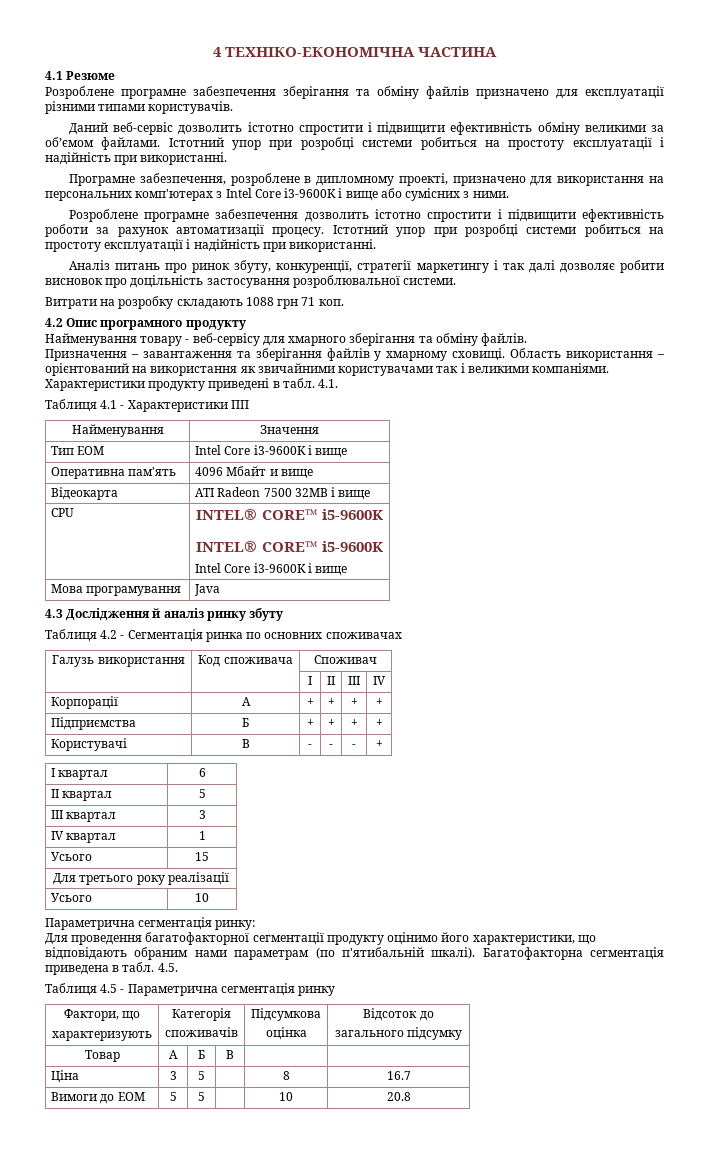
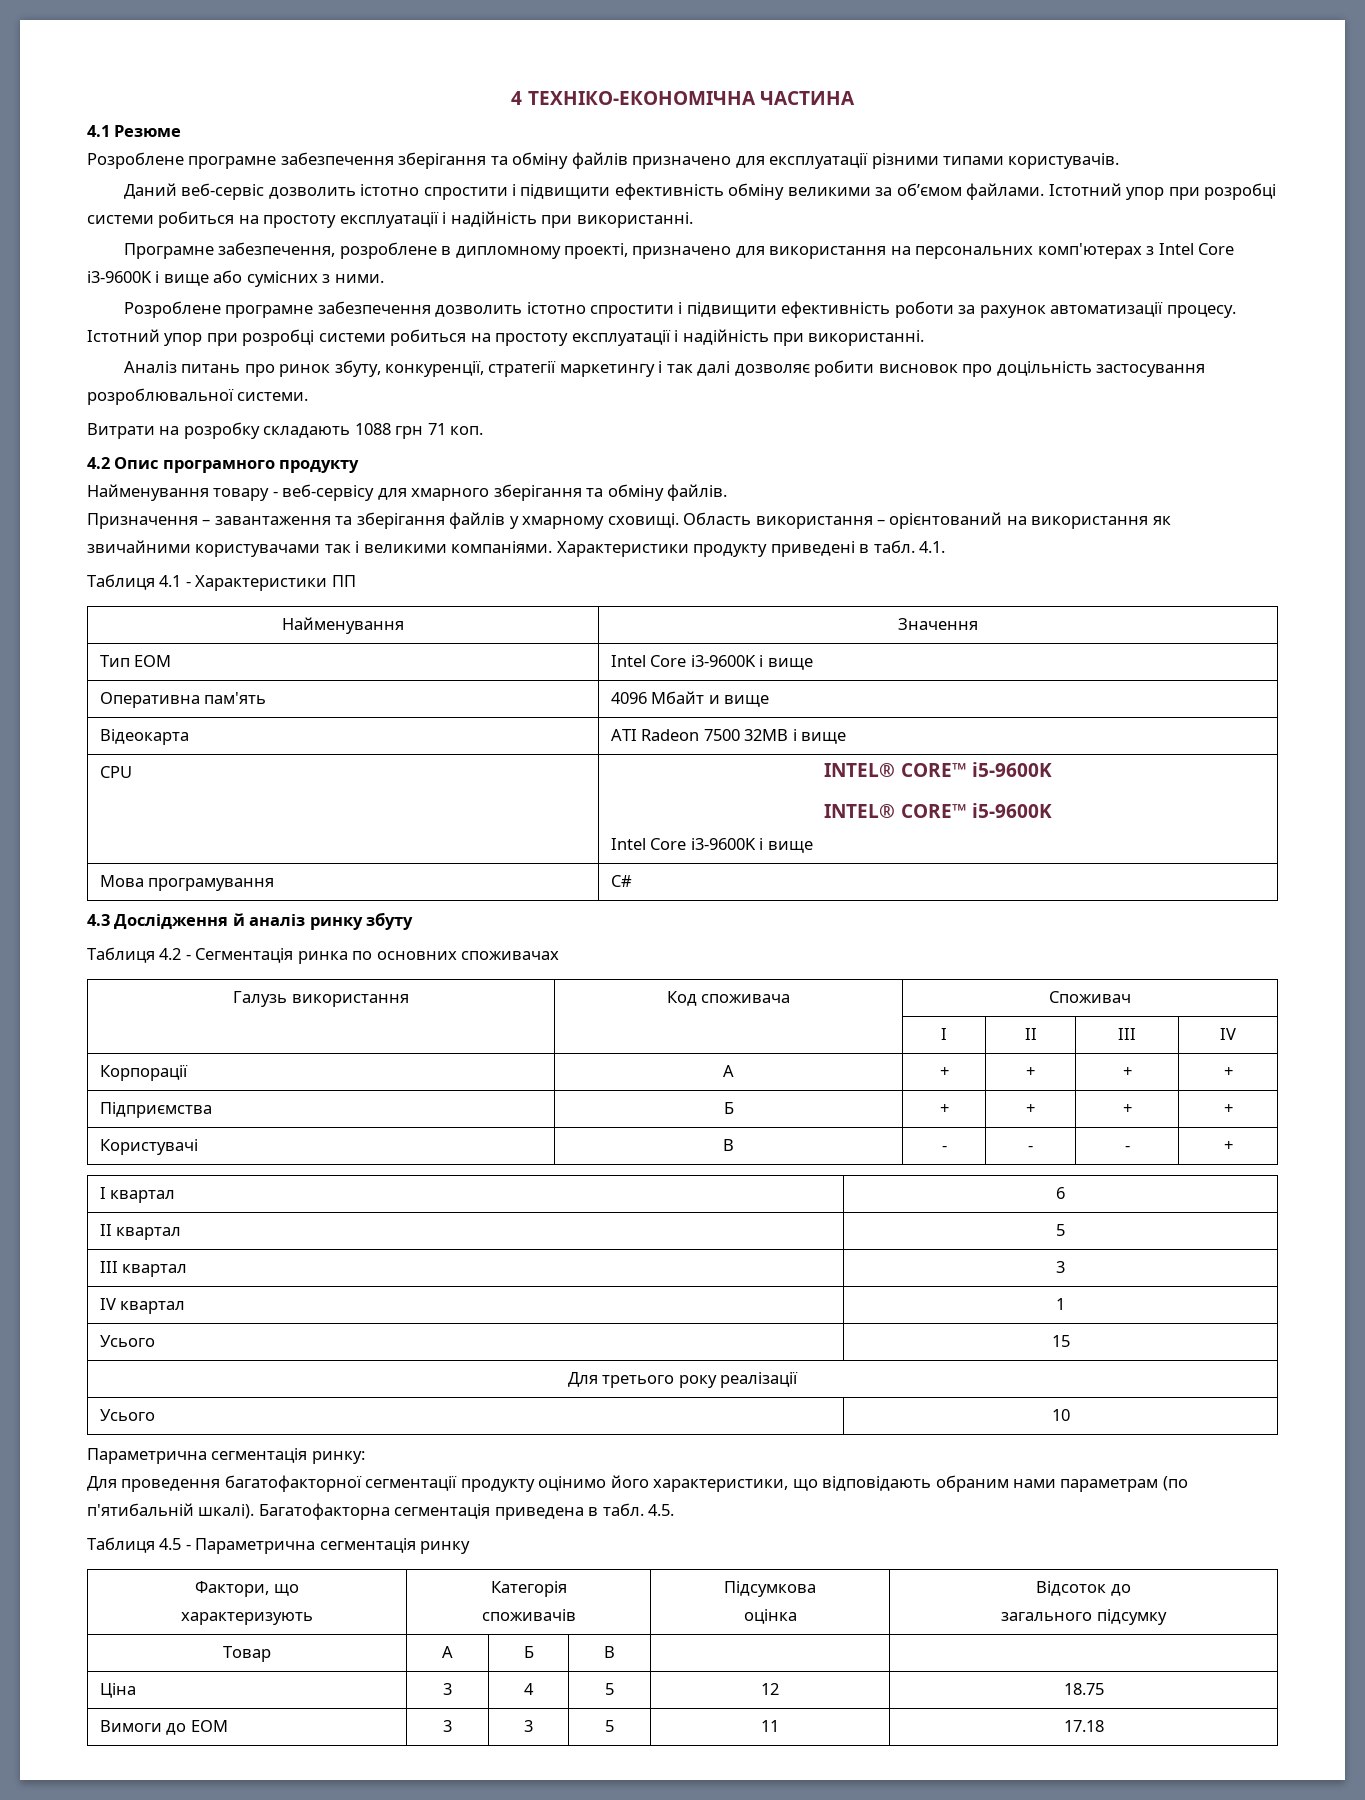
- Мова програмування | Java
+ Мова програмування | C#
- Ціна | 3 | 5 | | 8 | 16.7
+ Ціна | 3 | 4 | 5 | 12 | 18.75
- Вимоги до ЕОМ | 5 | 5 | | 10 | 20.8
+ Вимоги до ЕОМ | 3 | 3 | 5 | 11 | 17.18

